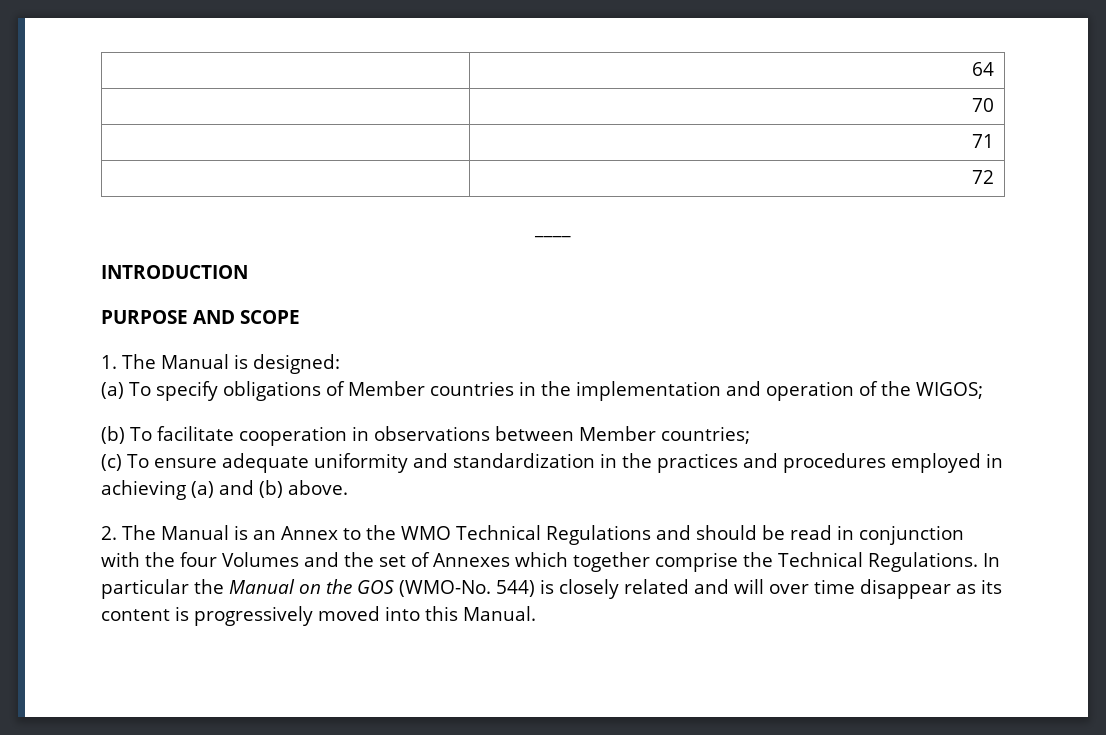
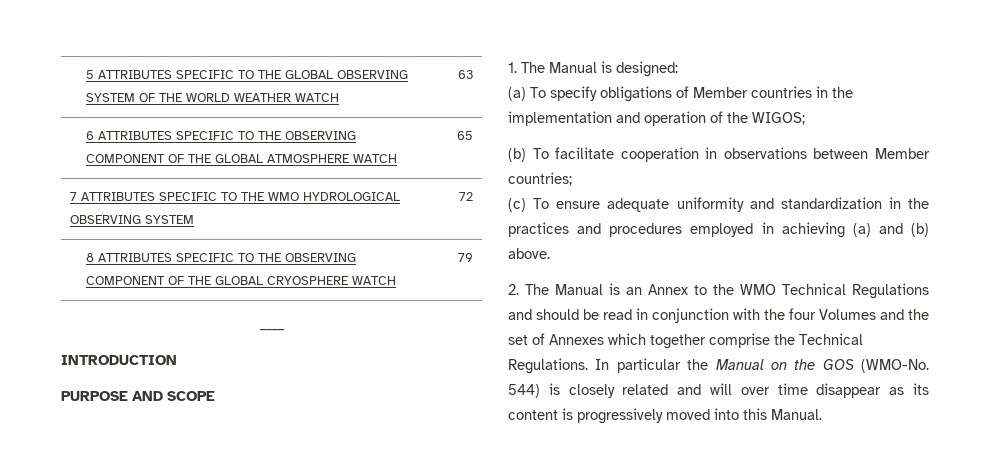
- | 64
- | 70
- | 71
- | 72
+ 5 ATTRIBUTES SPECIFIC TO THE GLOBAL OBSERVING SYSTEM OF THE WORLD WEATHER WATCH | 63
+ 6 ATTRIBUTES SPECIFIC TO THE OBSERVING COMPONENT OF THE GLOBAL ATMOSPHERE WATCH | 65
+ 7 ATTRIBUTES SPECIFIC TO THE WMO HYDROLOGICAL OBSERVING SYSTEM | 72
+ 8 ATTRIBUTES SPECIFIC TO THE OBSERVING COMPONENT OF THE GLOBAL CRYOSPHERE WATCH | 79

